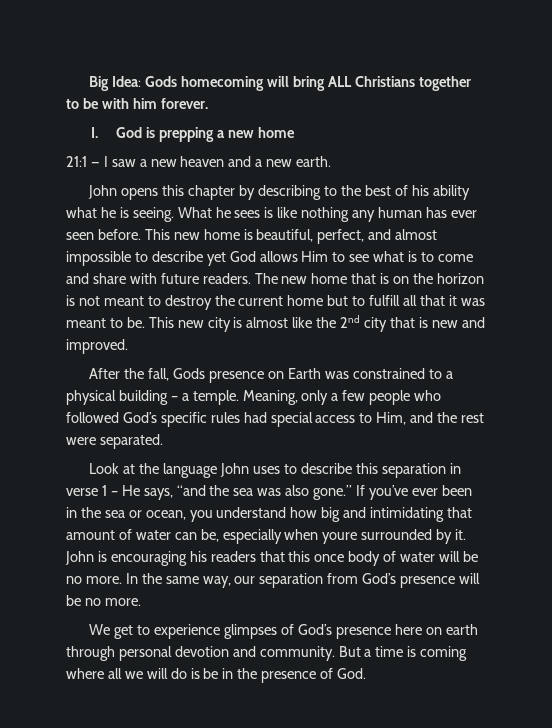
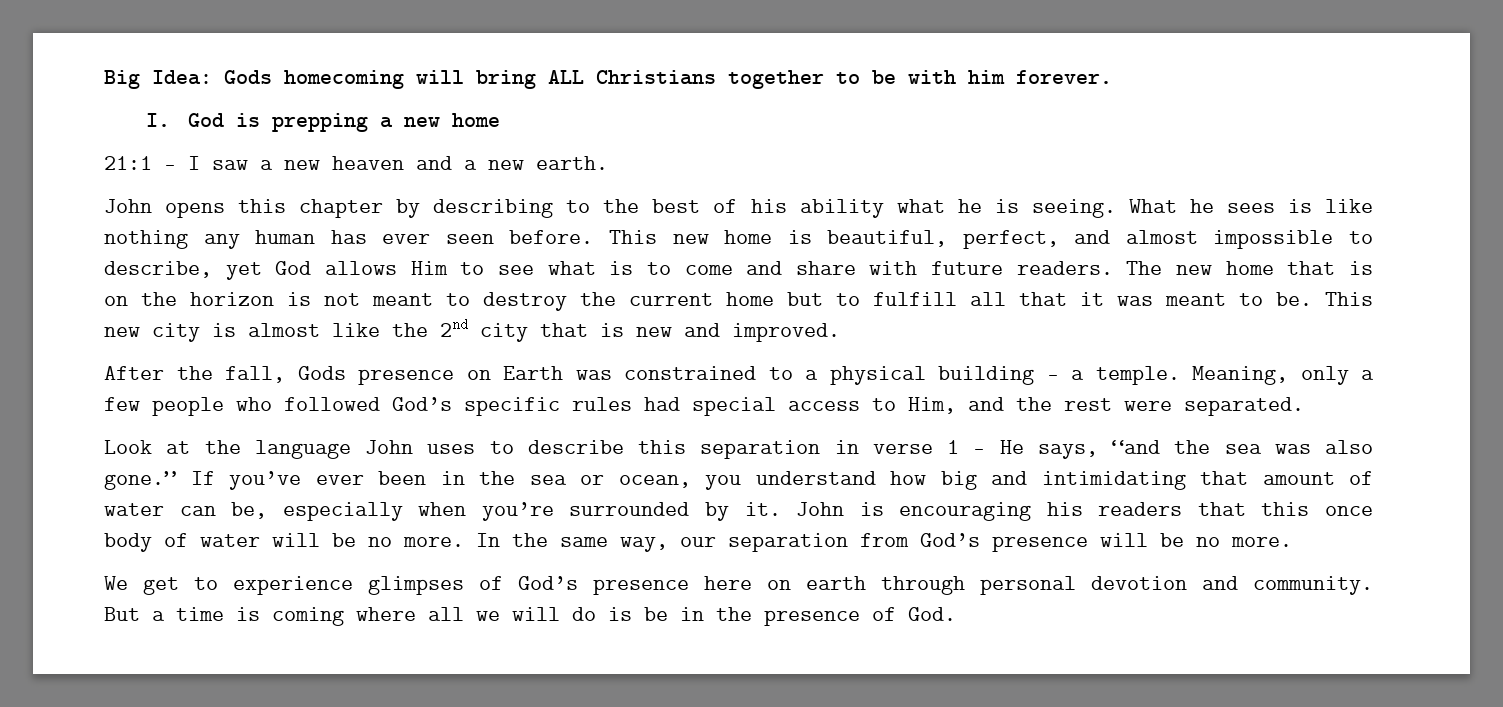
- This new home is beautiful, perfect, and almost impossible to describe yet God allows Him to see what is to come and share with future readers.
+ This new home is beautiful, perfect, and almost impossible to describe, yet God allows Him to see what is to come and share with future readers.
- If you’ve ever been in the sea or ocean, you understand how big and intimidating that amount of water can be, especially when youre surrounded by it.
+ If you’ve ever been in the sea or ocean, you understand how big and intimidating that amount of water can be, especially when you’re surrounded by it.

